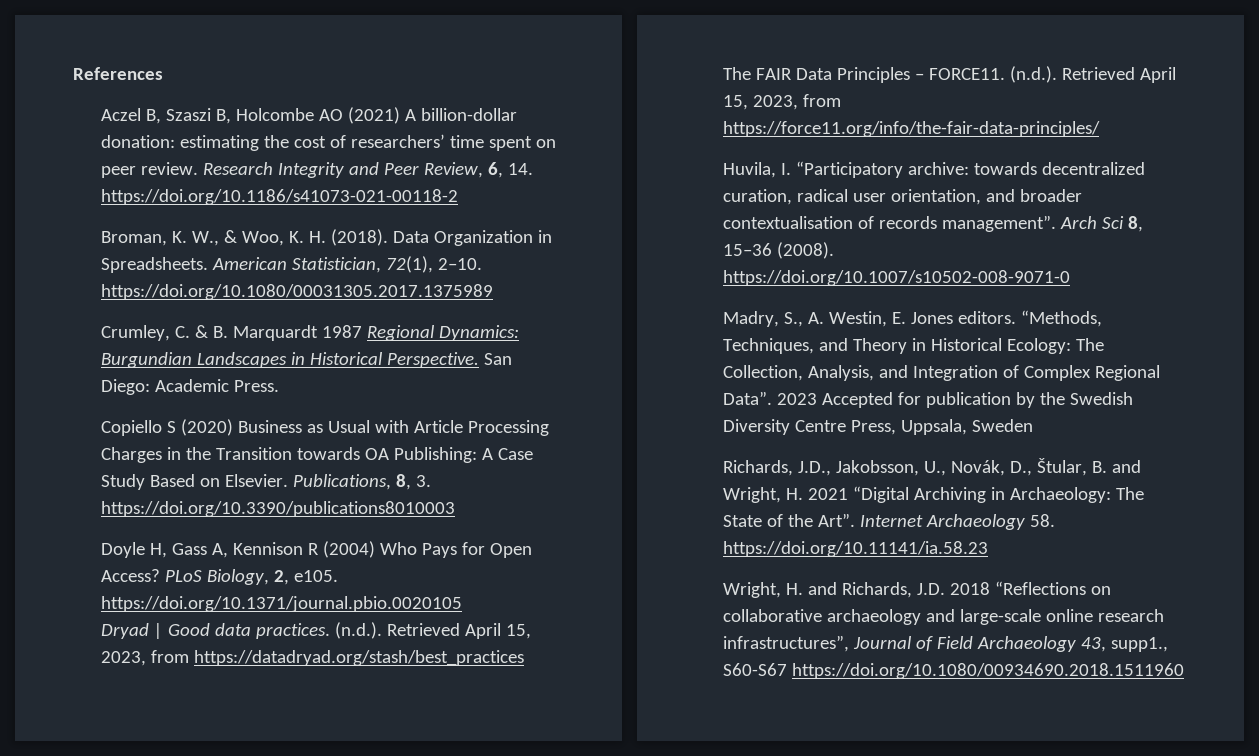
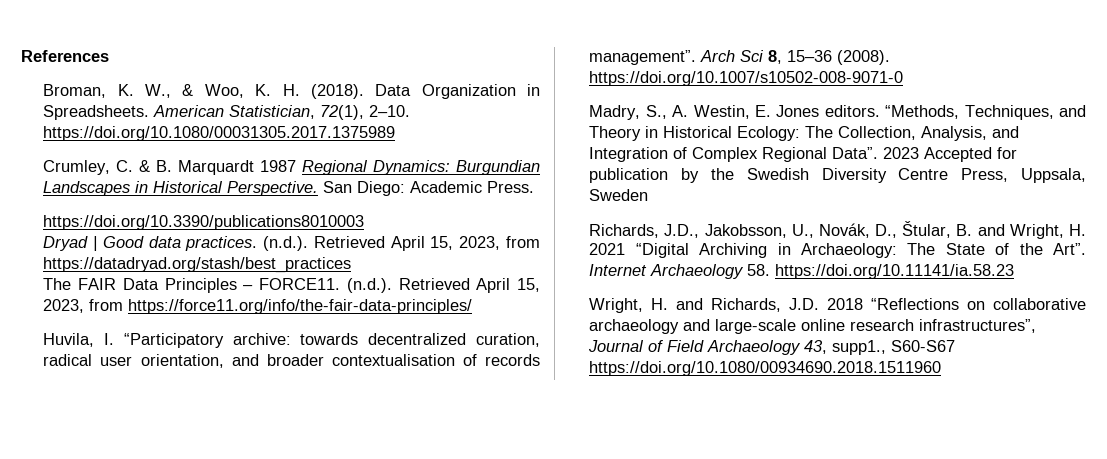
- Aczel B, Szaszi B, Holcombe AO (2021) A billion-dollar donation: estimating the cost of researchers’ time spent on peer review. Research Integrity and Peer Review, 6, 14. https://doi.org/10.1186/s41073-021-00118-2
- Copiello S (2020) Business as Usual with Article Processing Charges in the Transition towards OA Publishing: A Case Study Based on Elsevier. Publications, 8, 3. https://doi.org/10.3390/publications8010003
- Doyle H, Gass A, Kennison R (2004) Who Pays for Open Access? PLoS Biology, 2, e105. https://doi.org/10.1371/journal.pbio.0020105
+ https://doi.org/10.3390/publications8010003

